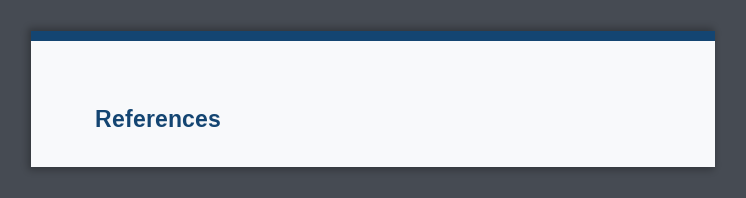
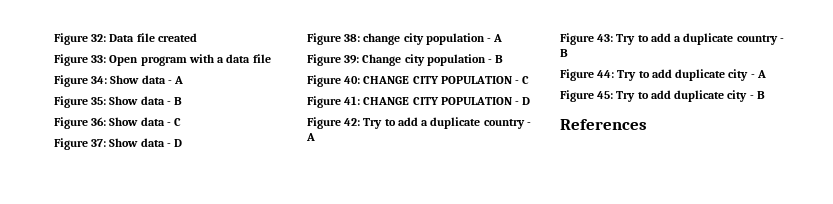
+ Figure 32: Data file created
+ Figure 33: Open program with a data file
+ Figure 34: Show data - A
+ Figure 35: Show data - B
+ Figure 36: Show data - C
+ Figure 37: Show data - D
+ Figure 38: change city population - A
+ Figure 39: Change city population - B
+ Figure 40: CHANGE CITY POPULATION - C
+ Figure 41: CHANGE CITY POPULATION - D
+ Figure 42: Try to add a duplicate country - A
+ Figure 43: Try to add a duplicate country - B
+ Figure 44: Try to add duplicate city - A
+ Figure 45: Try to add duplicate city - B

